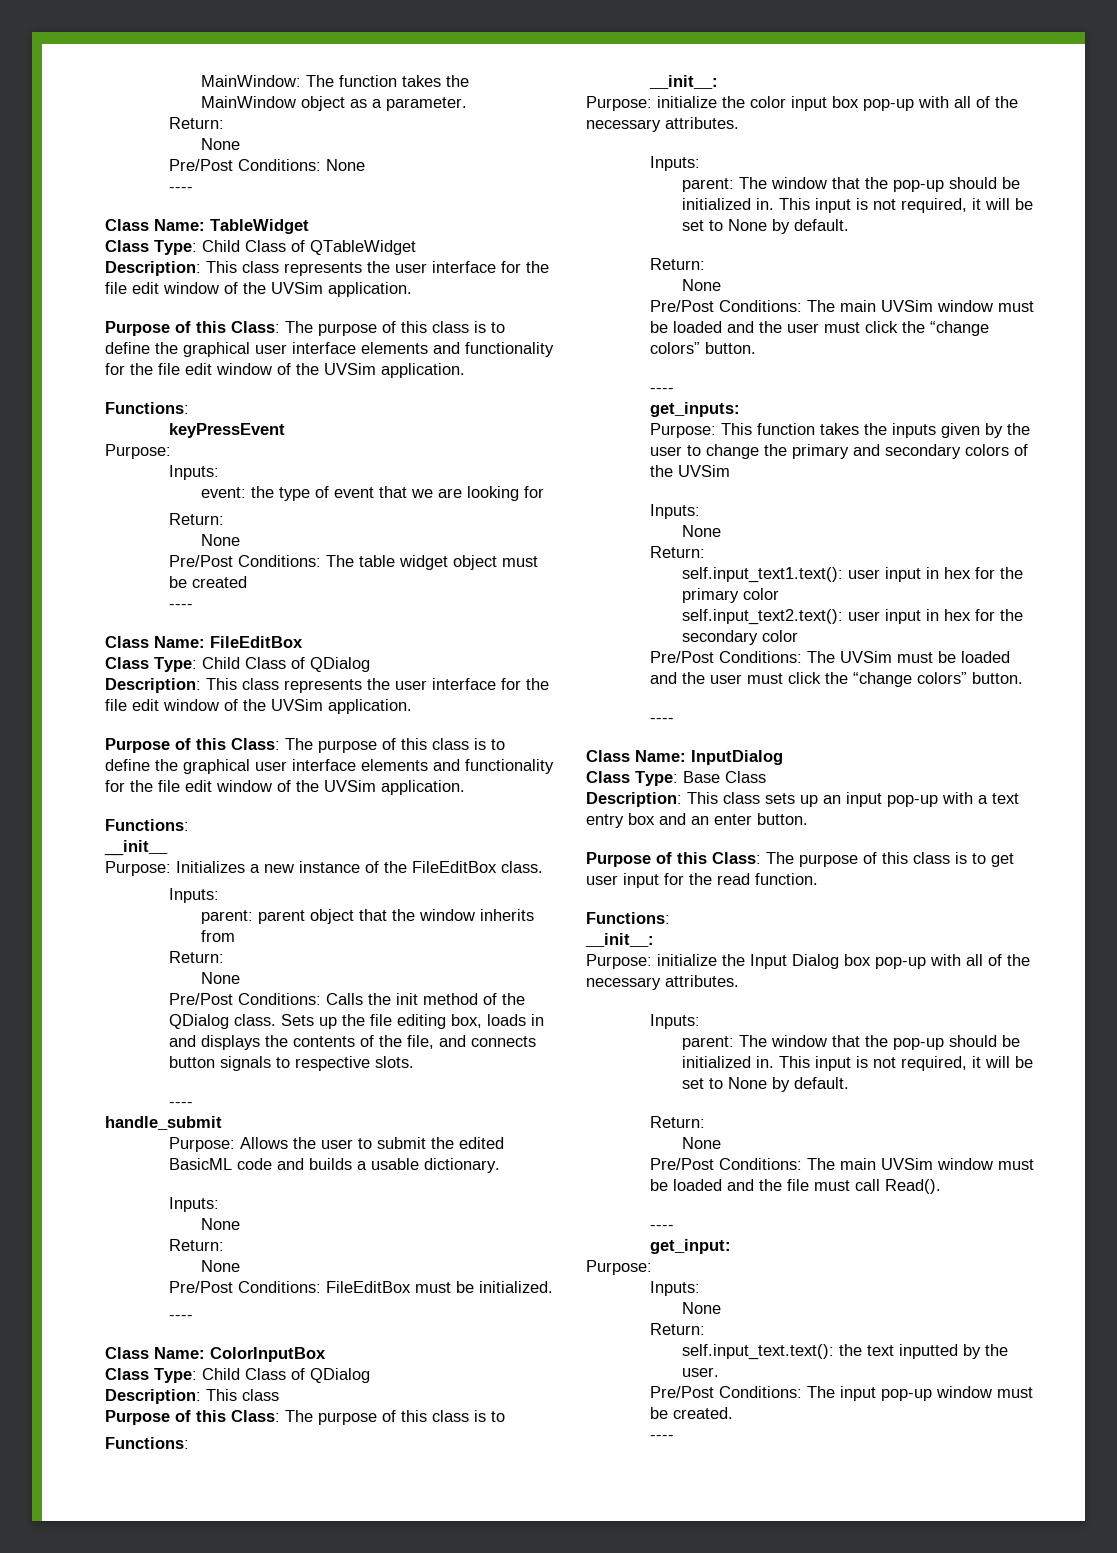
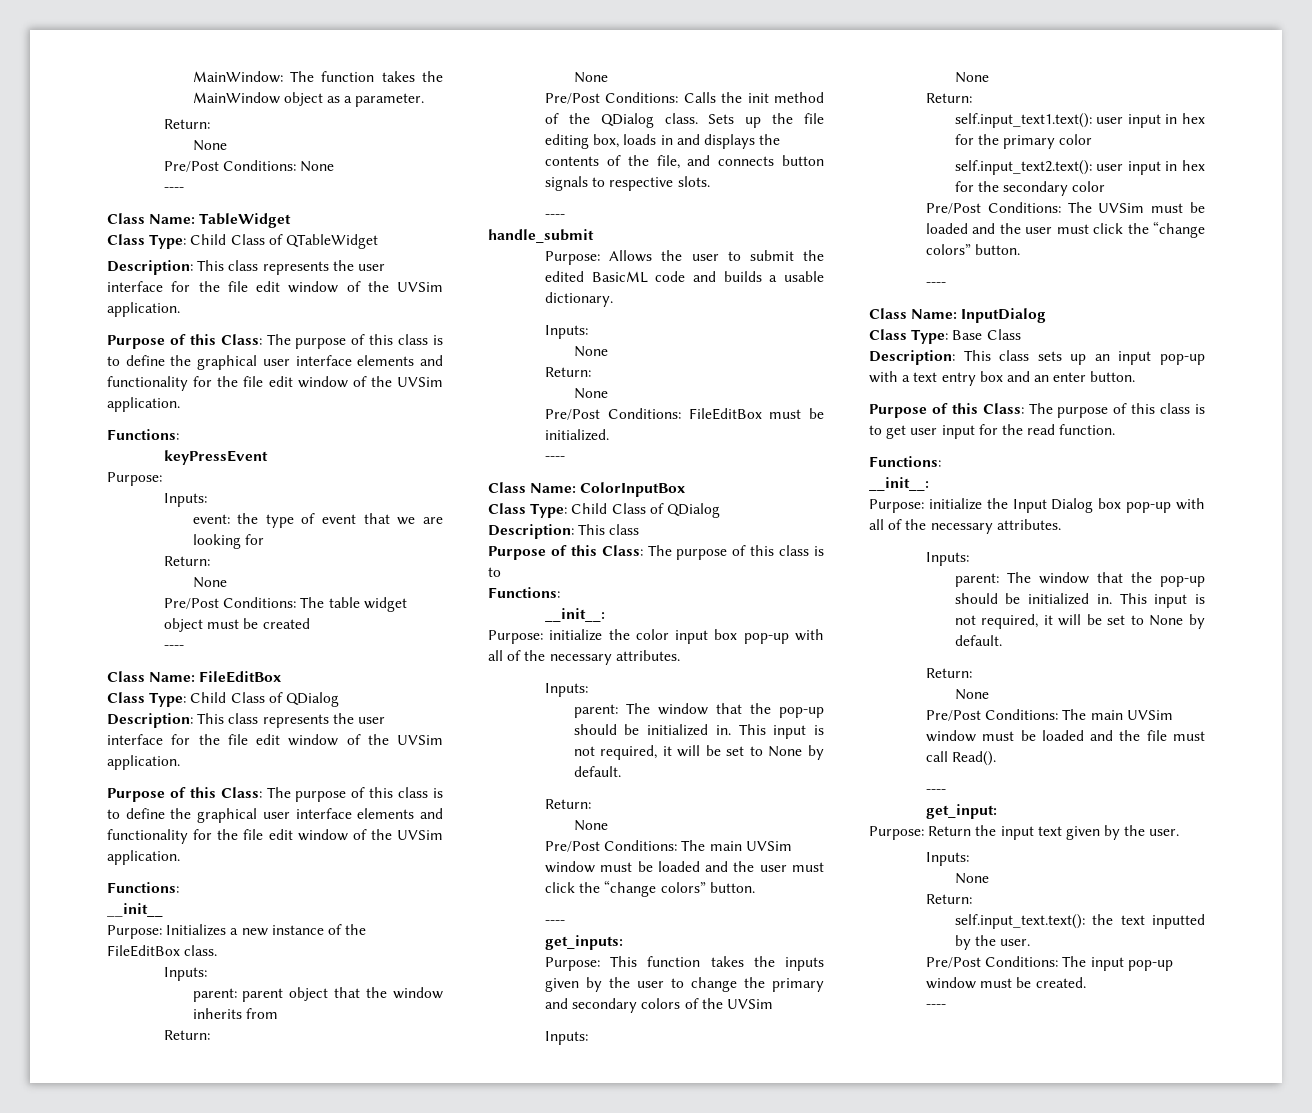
  get_input:
- Purpose:
+ Purpose: Return the input text given by the user.

